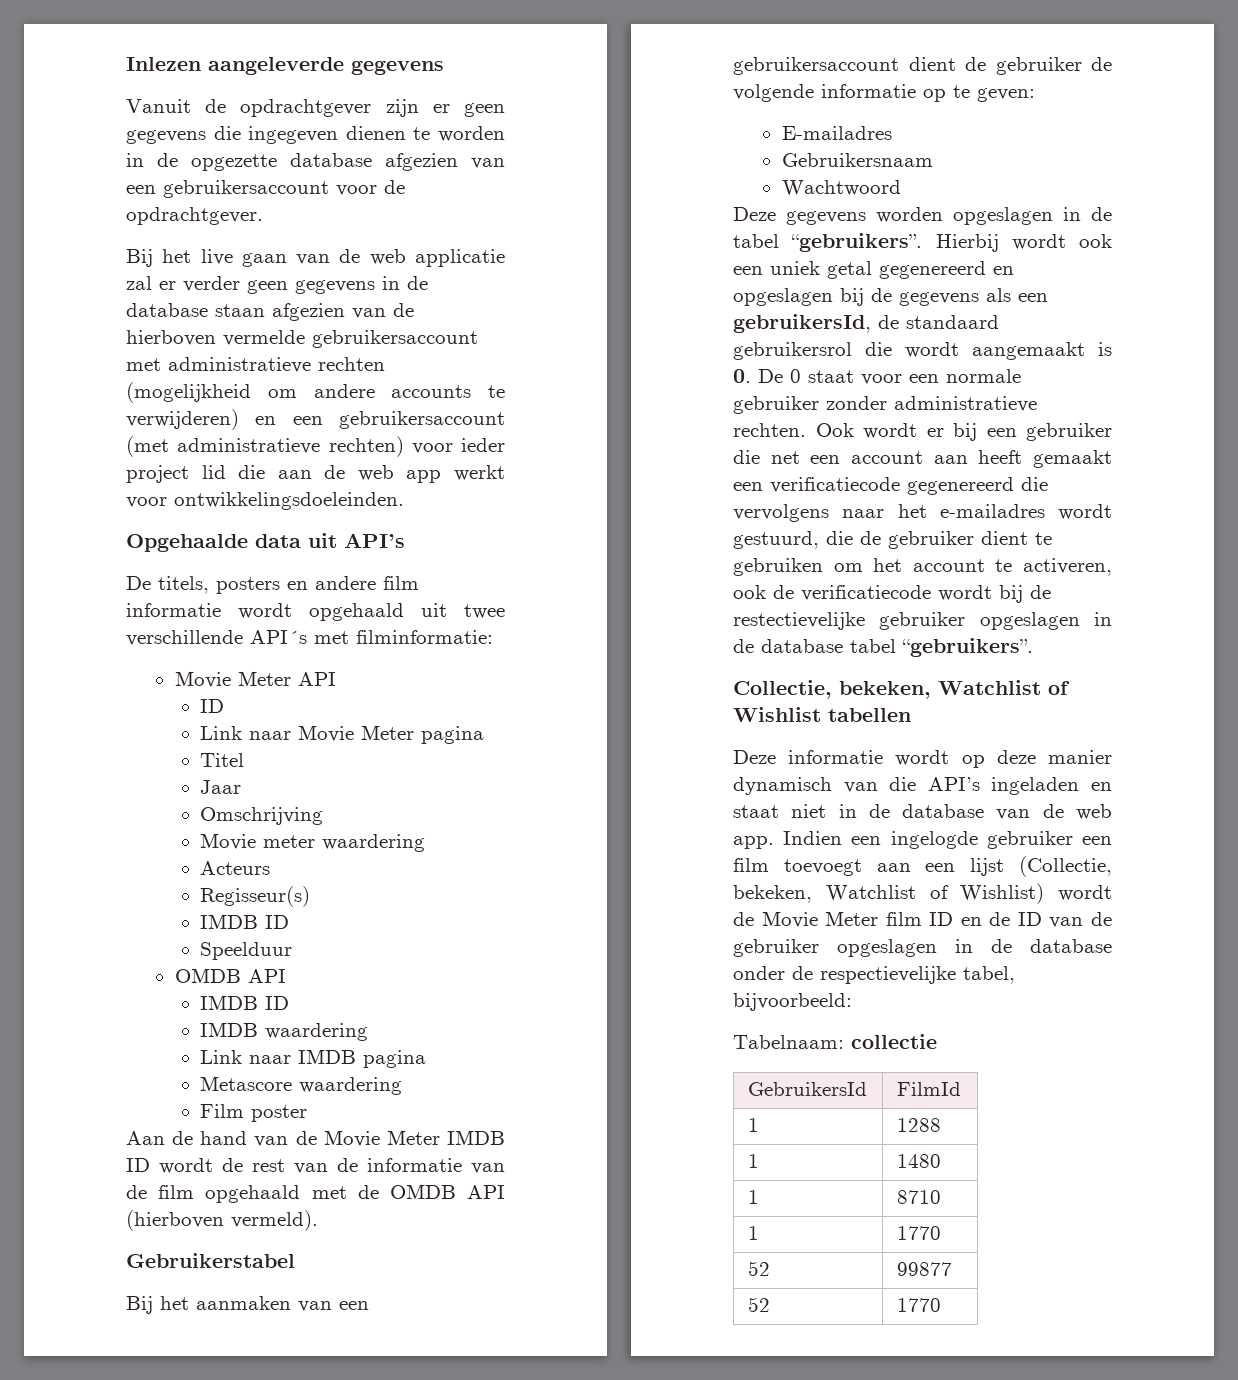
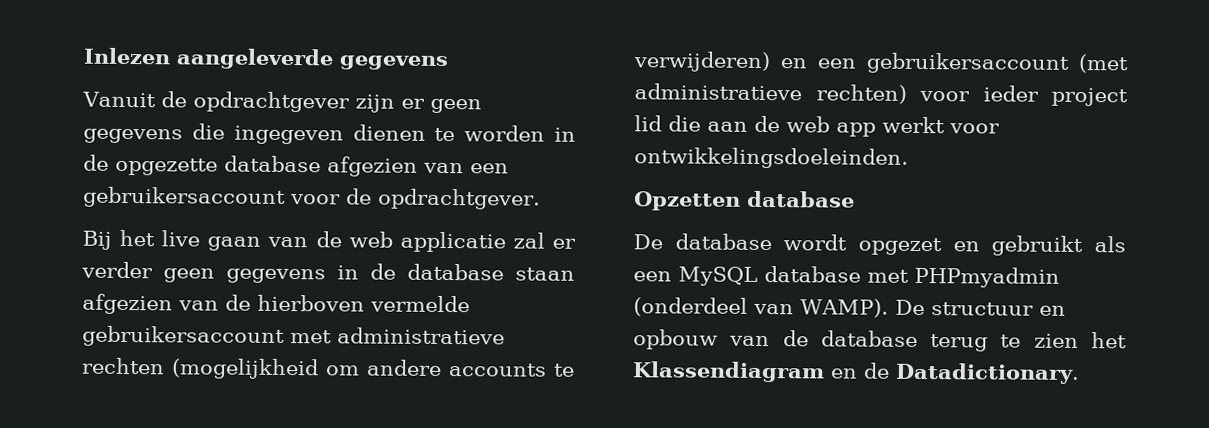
- Opgehaalde data uit API’s
- De titels, posters en andere film informatie wordt opgehaald uit twee verschillende API´s met filminformatie:
- Movie Meter API
- ID
- Link naar Movie Meter pagina
- Titel
- Jaar
- Omschrijving
- Movie meter waardering
- Acteurs
- Regisseur(s)
- IMDB ID
- Speelduur
- OMDB API
- IMDB ID
- IMDB waardering
- Link naar IMDB pagina
- Metascore waardering
- Film poster
- Aan de hand van de Movie Meter IMDB ID wordt de rest van de informatie van de film opgehaald met de OMDB API (hierboven vermeld).
- Gebruikerstabel
- Bij het aanmaken van een gebruikersaccount dient de gebruiker de volgende informatie op te geven:
- E-mailadres
- Gebruikersnaam
- Wachtwoord
- Deze gegevens worden opgeslagen in de tabel “gebruikers”. Hierbij wordt ook een uniek getal gegenereerd en opgeslagen bij de gegevens als een gebruikersId, de standaard gebruikersrol die wordt aangemaakt is 0. De 0 staat voor een normale gebruiker zonder administratieve rechten. Ook wordt er bij een gebruiker die net een account aan heeft gemaakt een verificatiecode gegenereerd die vervolgens naar het e-mailadres wordt gestuurd, die de gebruiker dient te gebruiken om het account te activeren, ook de verificatiecode wordt bij de restectievelijke gebruiker opgeslagen in de database tabel “gebruikers”.
- Collectie, bekeken, Watchlist of Wishlist tabellen
- Deze informatie wordt op deze manier dynamisch van die API’s ingeladen en staat niet in de database van de web app. Indien een ingelogde gebruiker een film toevoegt aan een lijst (Collectie, bekeken, Watchlist of Wishlist) wordt de Movie Meter film ID en de ID van de gebruiker opgeslagen in de database onder de respectievelijke tabel, bijvoorbeeld:
- Tabelnaam: collectie
- GebruikersId | FilmId
- 1 | 1288
- 1 | 1480
- 1 | 8710
- 1 | 1770
- 52 | 99877
- 52 | 1770
+ Opzetten database
+ De database wordt opgezet en gebruikt als een MySQL database met PHPmyadmin (onderdeel van WAMP). De structuur en opbouw van de database terug te zien het Klassendiagram en de Datadictionary.

